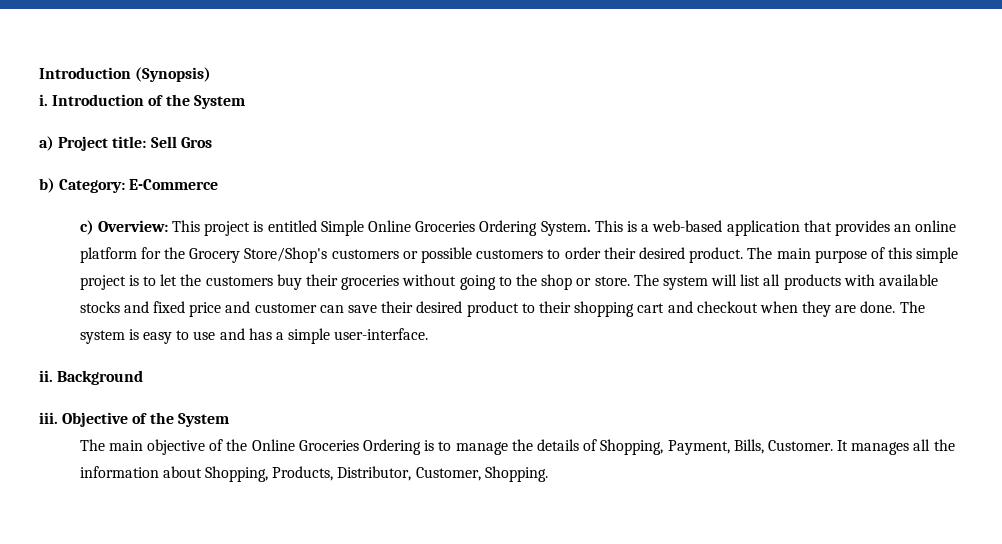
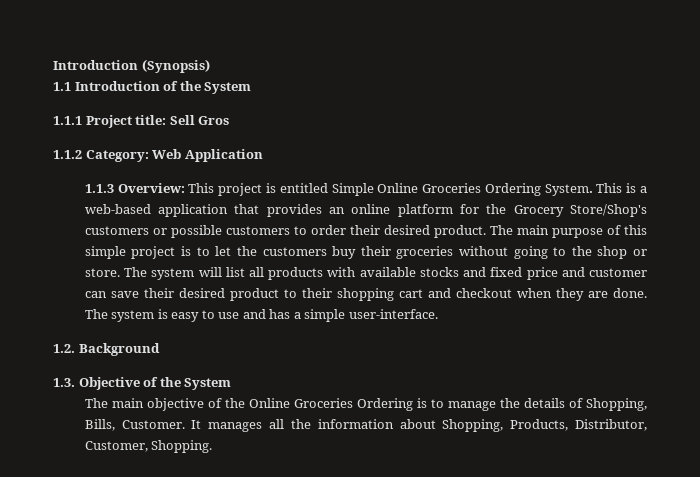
- i. Introduction of the System
+ 1.1 Introduction of the System
- a) Project title: Sell Gros
+ 1.1.1 Project title: Sell Gros
- b) Category: E-Commerce
- c) Overview: This project is entitled Simple Online Groceries Ordering System.
+ 1.1.2 Category: Web Application
+ 1.1.3 Overview: This project is entitled Simple Online Groceries Ordering System.
- ii. Background
+ 1.2. Background
- iii. Objective of the System
+ 1.3. Objective of the System
- The main objective of the Online Groceries Ordering is to manage the details of Shopping, Payment, Bills, Customer.
+ The main objective of the Online Groceries Ordering is to manage the details of Shopping, Bills, Customer.

